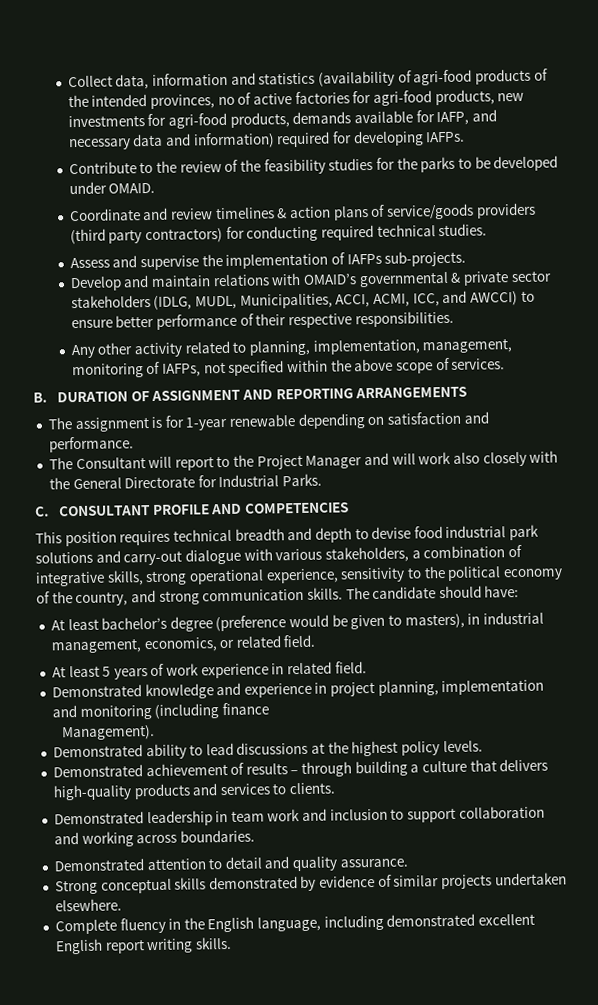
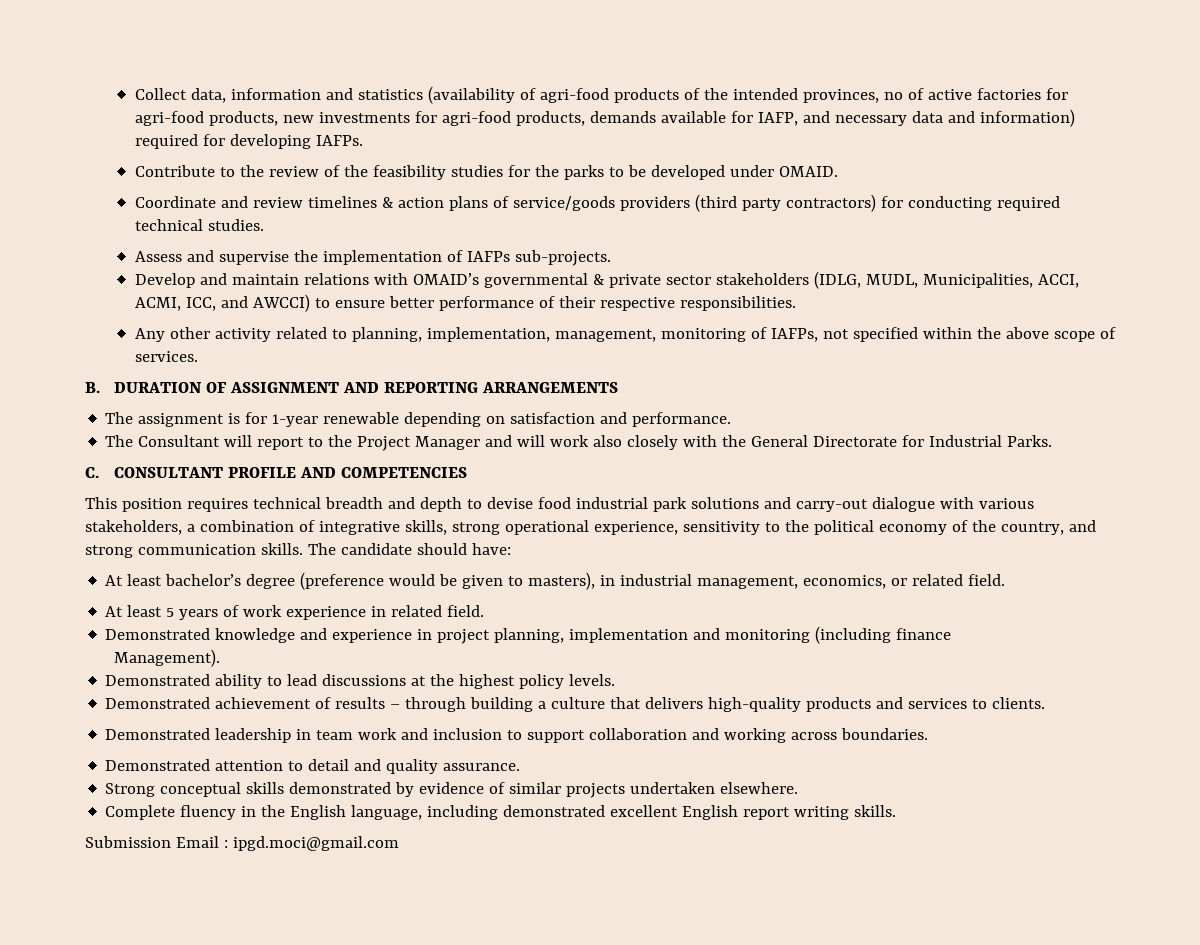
+ Submission Email : ipgd.moci@gmail.com

